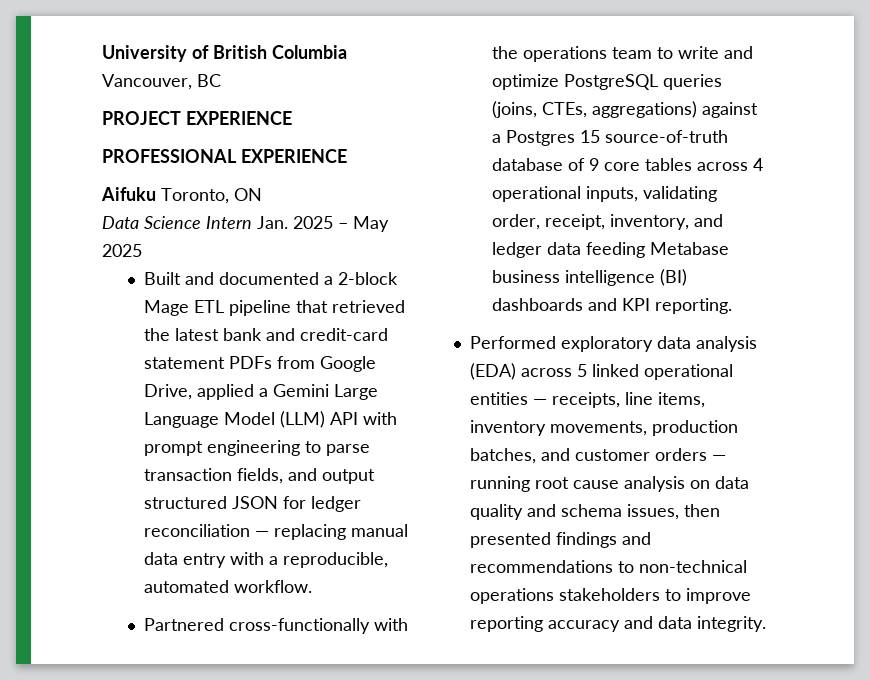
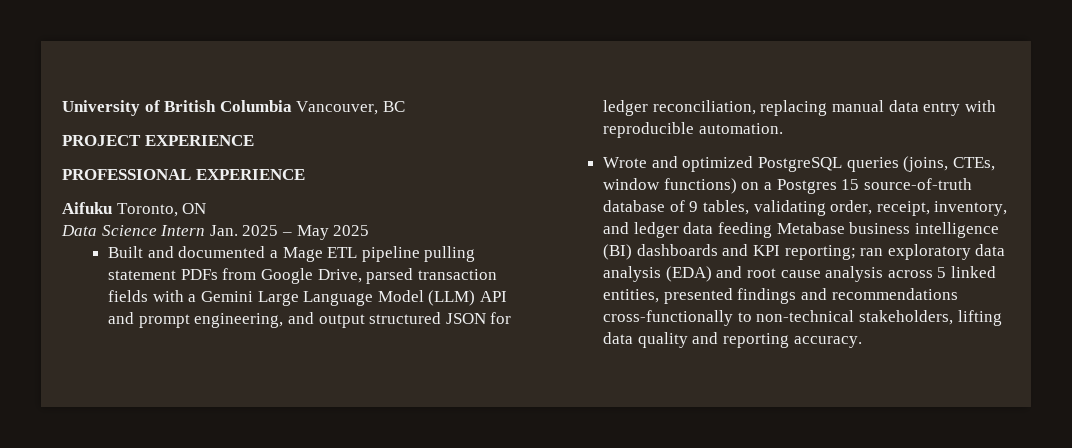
- Built and documented a 2-block Mage ETL pipeline that retrieved the latest bank and credit-card statement PDFs from Google Drive, applied a Gemini Large Language Model (LLM) API with prompt engineering to parse transaction fields, and output structured JSON for ledger reconciliation — replacing manual data entry with a reproducible, automated workflow.
- Partnered cross-functionally with the operations team to write and optimize PostgreSQL queries (joins, CTEs, aggregations) against a Postgres 15 source-of-truth database of 9 core tables across 4 operational inputs, validating order, receipt, inventory, and ledger data feeding Metabase business intelligence (BI) dashboards and KPI reporting.
- Performed exploratory data analysis (EDA) across 5 linked operational entities — receipts, line items, inventory movements, production batches, and customer orders — running root cause analysis on data quality and schema issues, then presented findings and recommendations to non-technical operations stakeholders to improve reporting accuracy and data integrity.
+ Built and documented a Mage ETL pipeline pulling statement PDFs from Google Drive, parsed transaction fields with a Gemini Large Language Model (LLM) API and prompt engineering, and output structured JSON for ledger reconciliation, replacing manual data entry with reproducible automation.
+ Wrote and optimized PostgreSQL queries (joins, CTEs, window functions) on a Postgres 15 source-of-truth database of 9 tables, validating order, receipt, inventory, and ledger data feeding Metabase business intelligence (BI) dashboards and KPI reporting; ran exploratory data analysis (EDA) and root cause analysis across 5 linked entities, presented findings and recommendations cross-functionally to non-technical stakeholders, lifting data quality and reporting accuracy.

